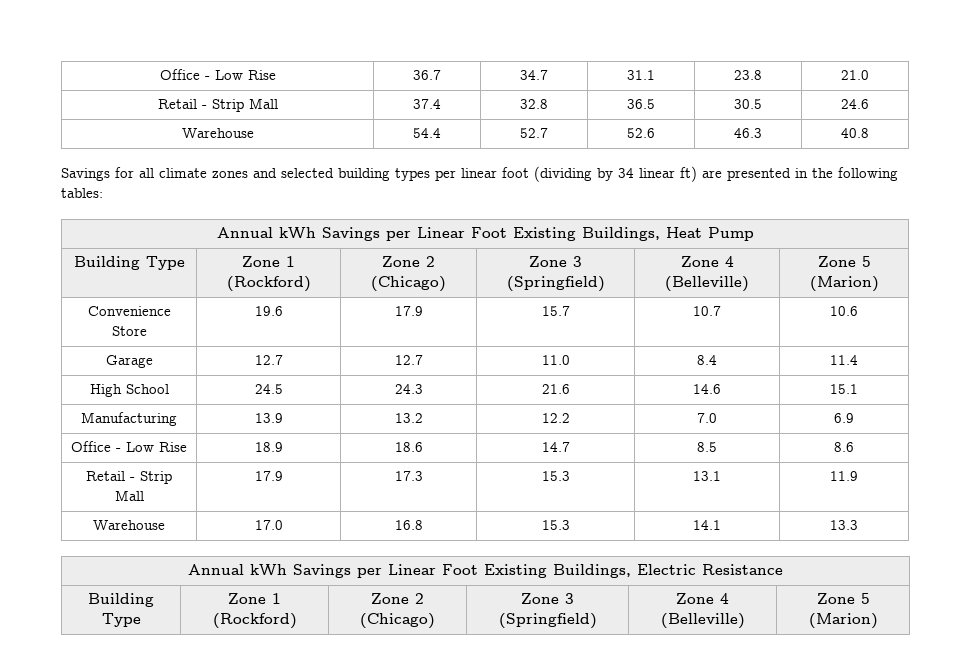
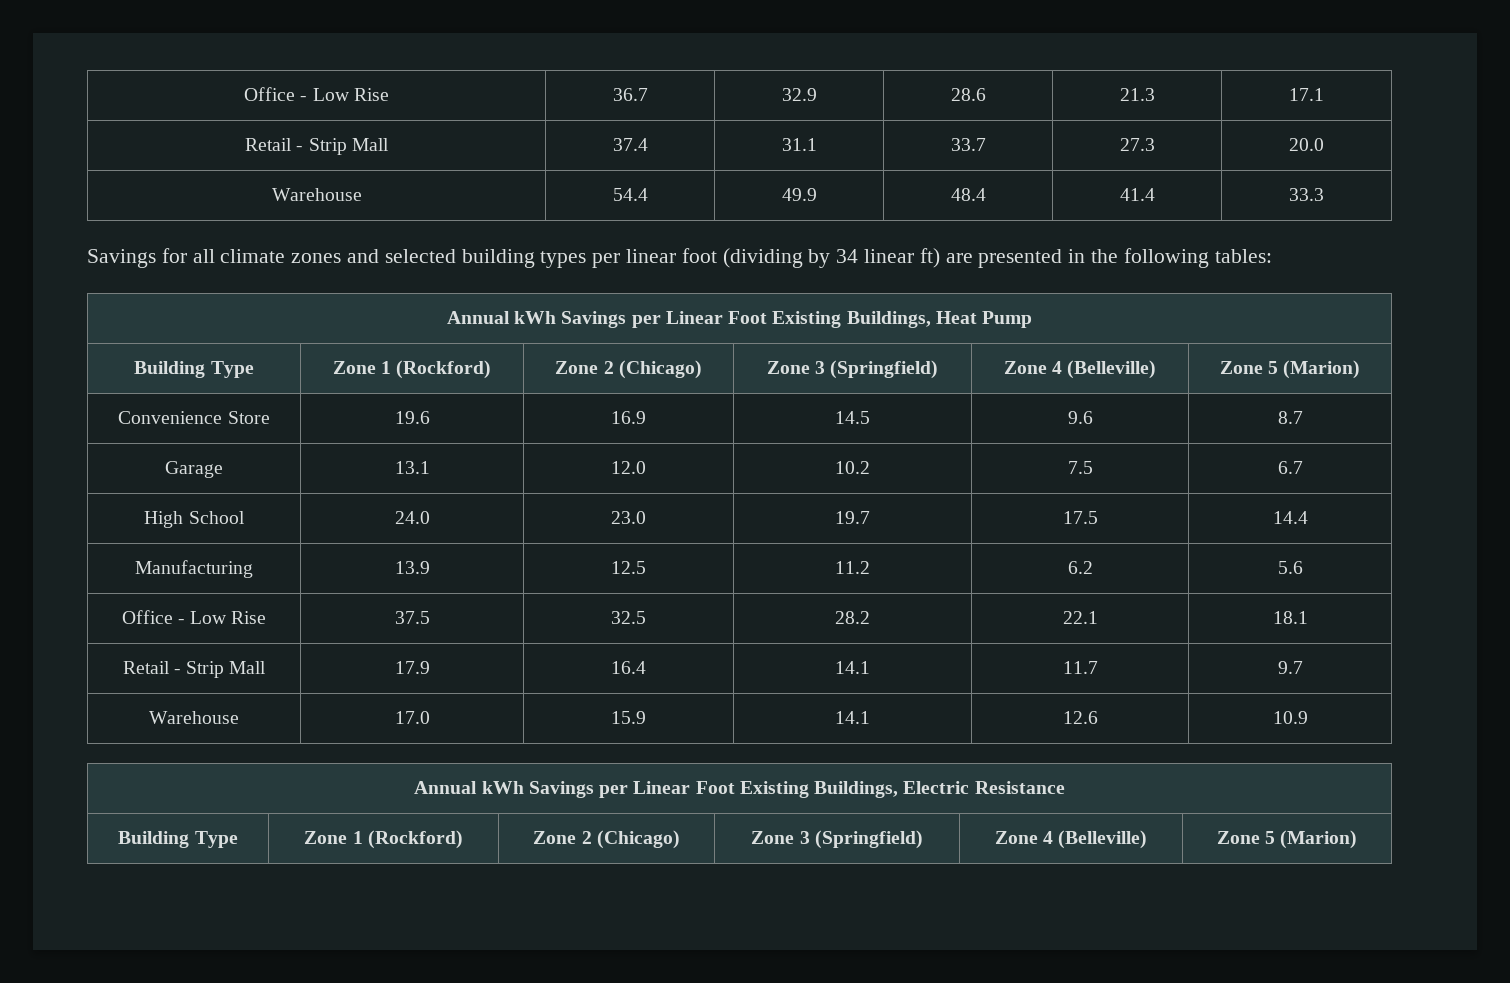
- Office - Low Rise | 36.7 | 34.7 | 31.1 | 23.8 | 21.0
+ Office - Low Rise | 36.7 | 32.9 | 28.6 | 21.3 | 17.1
- Retail - Strip Mall | 37.4 | 32.8 | 36.5 | 30.5 | 24.6
- Warehouse | 54.4 | 52.7 | 52.6 | 46.3 | 40.8
+ Retail - Strip Mall | 37.4 | 31.1 | 33.7 | 27.3 | 20.0
+ Warehouse | 54.4 | 49.9 | 48.4 | 41.4 | 33.3
- Convenience Store | 19.6 | 17.9 | 15.7 | 10.7 | 10.6
- Garage | 12.7 | 12.7 | 11.0 | 8.4 | 11.4
- High School | 24.5 | 24.3 | 21.6 | 14.6 | 15.1
- Manufacturing | 13.9 | 13.2 | 12.2 | 7.0 | 6.9
- Office - Low Rise | 18.9 | 18.6 | 14.7 | 8.5 | 8.6
+ Convenience Store | 19.6 | 16.9 | 14.5 | 9.6 | 8.7
+ Garage | 13.1 | 12.0 | 10.2 | 7.5 | 6.7
+ High School | 24.0 | 23.0 | 19.7 | 17.5 | 14.4
+ Manufacturing | 13.9 | 12.5 | 11.2 | 6.2 | 5.6
+ Office - Low Rise | 37.5 | 32.5 | 28.2 | 22.1 | 18.1
- Retail - Strip Mall | 17.9 | 17.3 | 15.3 | 13.1 | 11.9
+ Retail - Strip Mall | 17.9 | 16.4 | 14.1 | 11.7 | 9.7
- Warehouse | 17.0 | 16.8 | 15.3 | 14.1 | 13.3
+ Warehouse | 17.0 | 15.9 | 14.1 | 12.6 | 10.9

